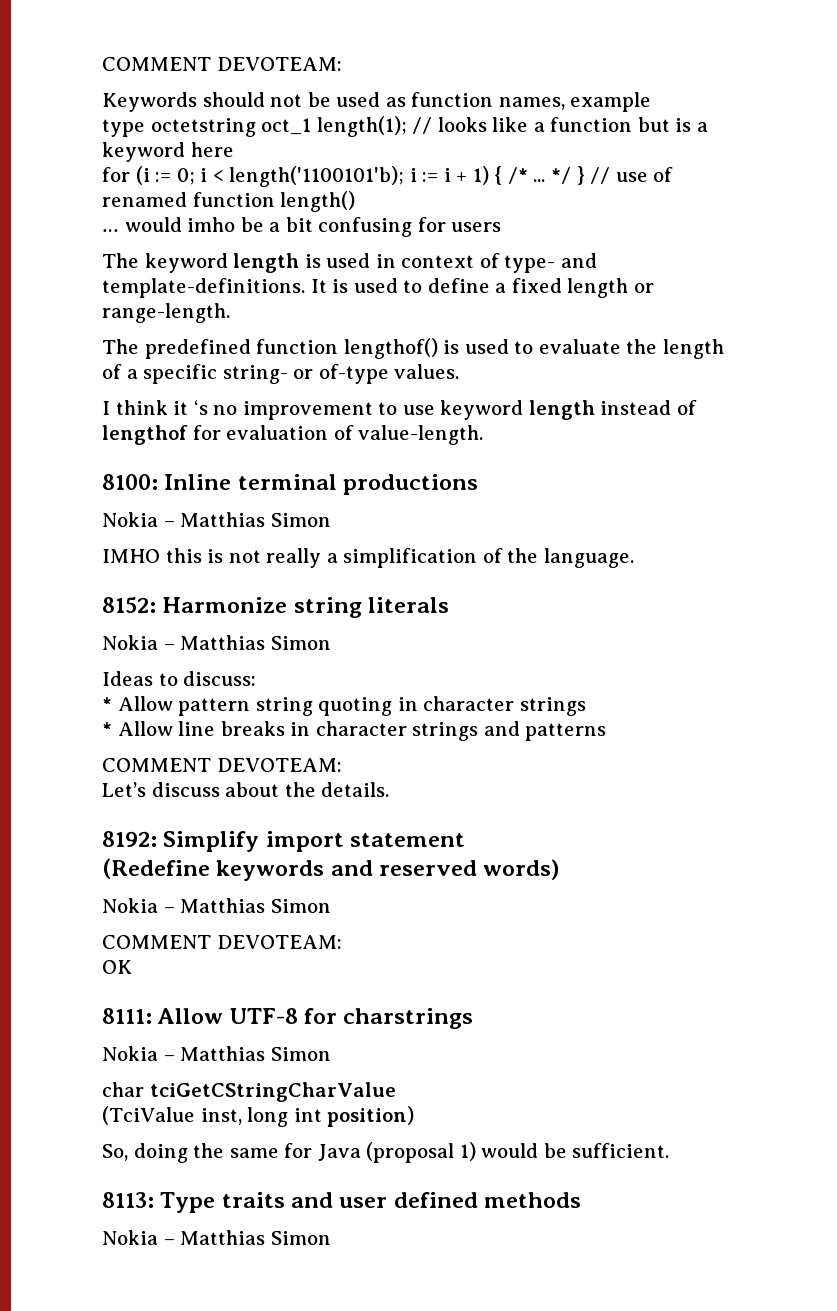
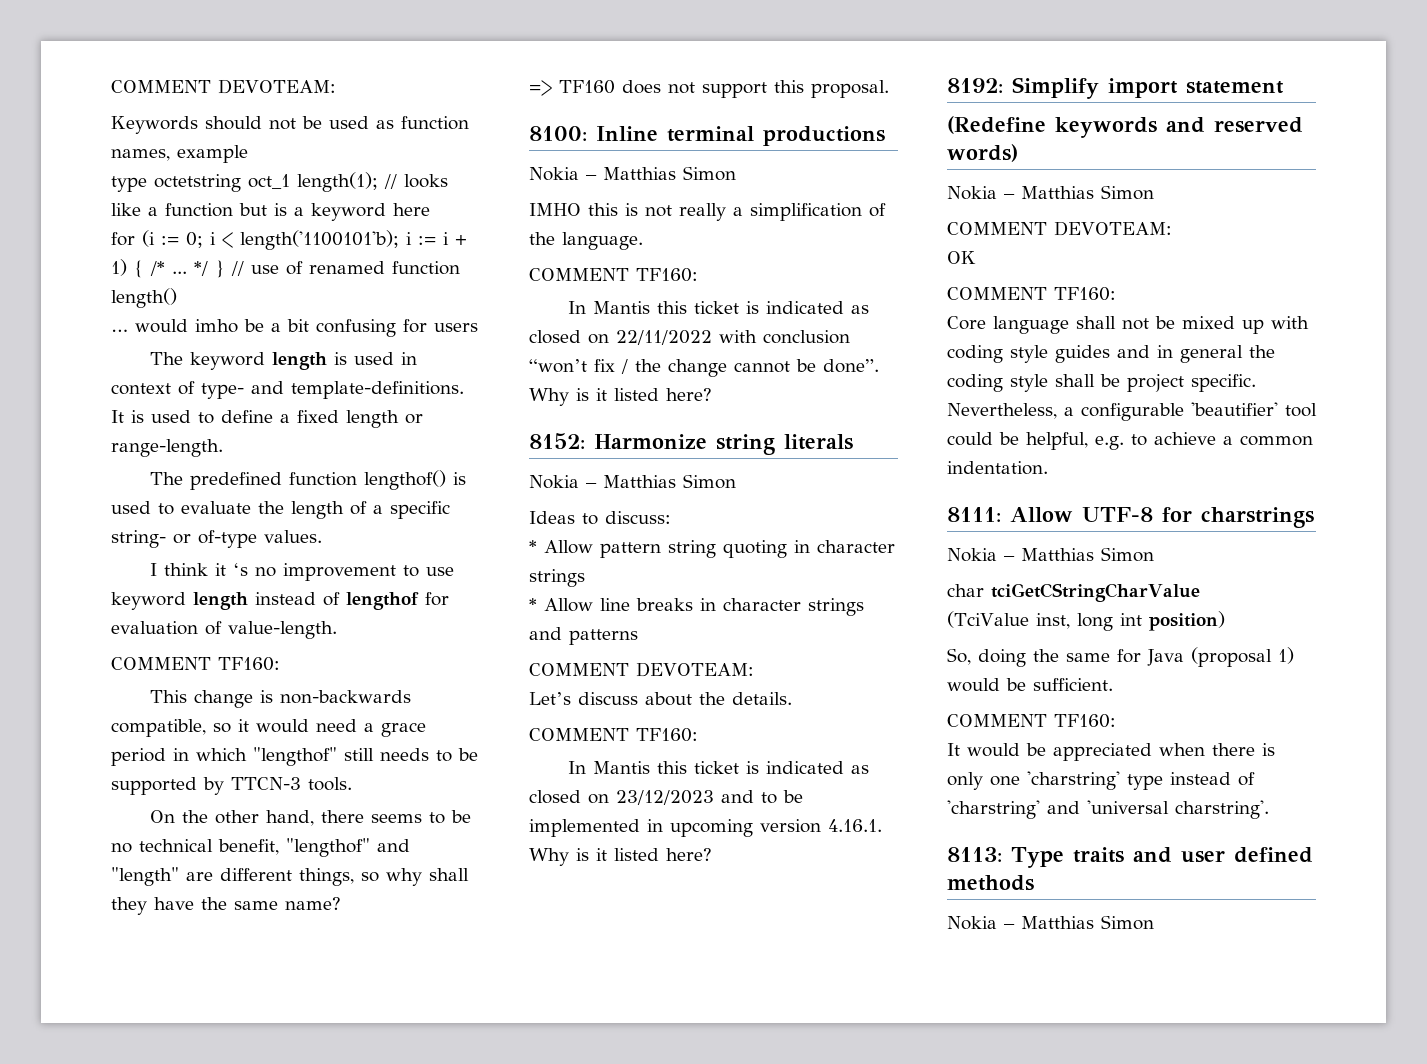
  I think it ‘s no improvement to use keyword length instead of lengthof for evaluation of value-length.
+ COMMENT TF160:
+ This change is non-backwards compatible, so it would need a grace period in which "lengthof" still needs to be supported by TTCN-3 tools.
+ On the other hand, there seems to be no technical benefit, "lengthof" and "length" are different things, so why shall they have the same name?
+ => TF160 does not support this proposal.
  IMHO this is not really a simplification of the language.
+ COMMENT TF160:
+ In Mantis this ticket is indicated as closed on 22/11/2022 with conclusion “won’t fix / the change cannot be done”. Why is it listed here?
  Let’s discuss about the details.
+ COMMENT TF160:
+ In Mantis this ticket is indicated as closed on 23/12/2023 and to be implemented in upcoming version 4.16.1. Why is it listed here?
  OK
+ COMMENT TF160:
+ Core language shall not be mixed up with coding style guides and in general the coding style shall be project specific. Nevertheless, a configurable 'beautifier' tool could be helpful, e.g. to achieve a common indentation.
  So, doing the same for Java (proposal 1) would be sufficient.
+ COMMENT TF160:
+ It would be appreciated when there is only one 'charstring' type instead of 'charstring' and 'universal charstring'.

